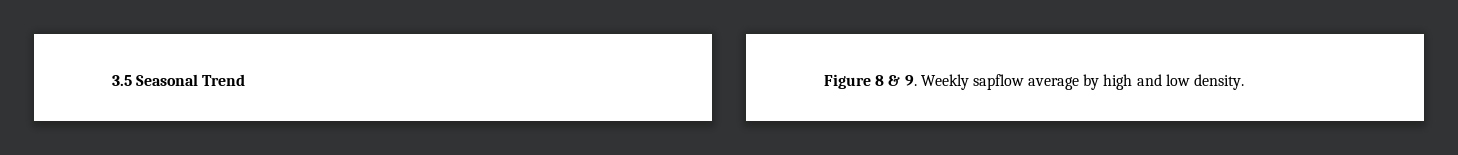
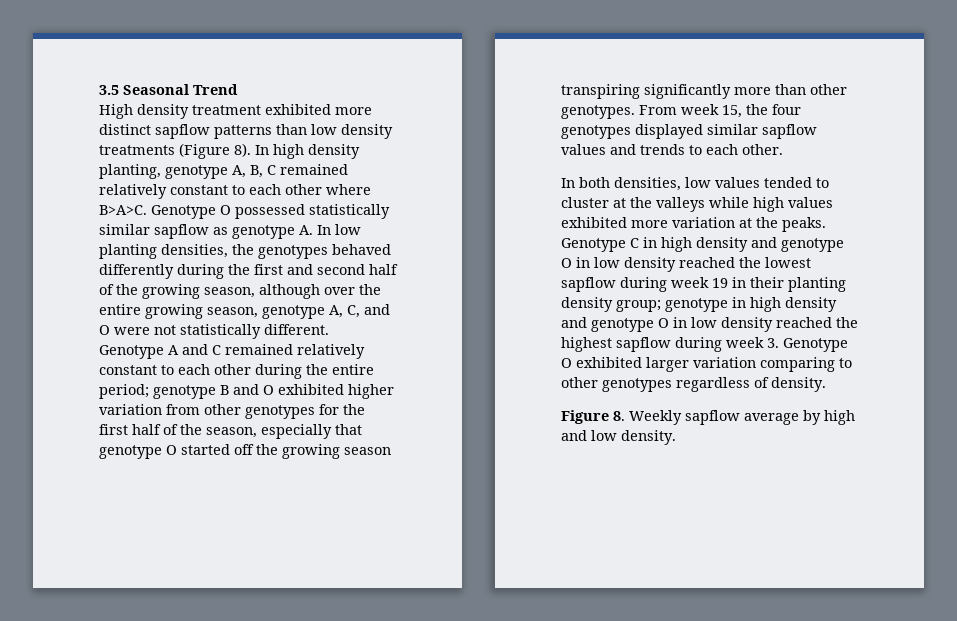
- Figure 8 & 9. Weekly sapflow average by high and low density.
+ High density treatment exhibited more distinct sapflow patterns than low density treatments (Figure 8). In high density planting, genotype A, B, C remained relatively constant to each other where B>A>C. Genotype O possessed statistically similar sapflow as genotype A. In low planting densities, the genotypes behaved differently during the first and second half of the growing season, although over the entire growing season, genotype A, C, and O were not statistically different. Genotype A and C remained relatively constant to each other during the entire period; genotype B and O exhibited higher variation from other genotypes for the first half of the season, especially that genotype O started off the growing season transpiring significantly more than other genotypes. From week 15, the four genotypes displayed similar sapflow values and trends to each other.
+ In both densities, low values tended to cluster at the valleys while high values exhibited more variation at the peaks. Genotype C in high density and genotype O in low density reached the lowest sapflow during week 19 in their planting density group; genotype in high density and genotype O in low density reached the highest sapflow during week 3. Genotype O exhibited larger variation comparing to other genotypes regardless of density.
+ Figure 8. Weekly sapflow average by high and low density.

